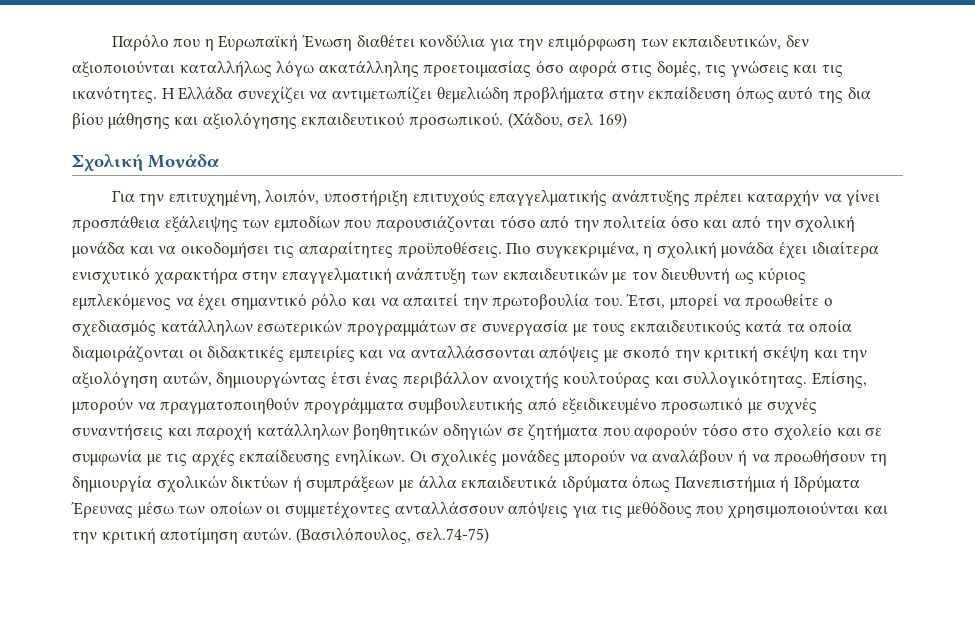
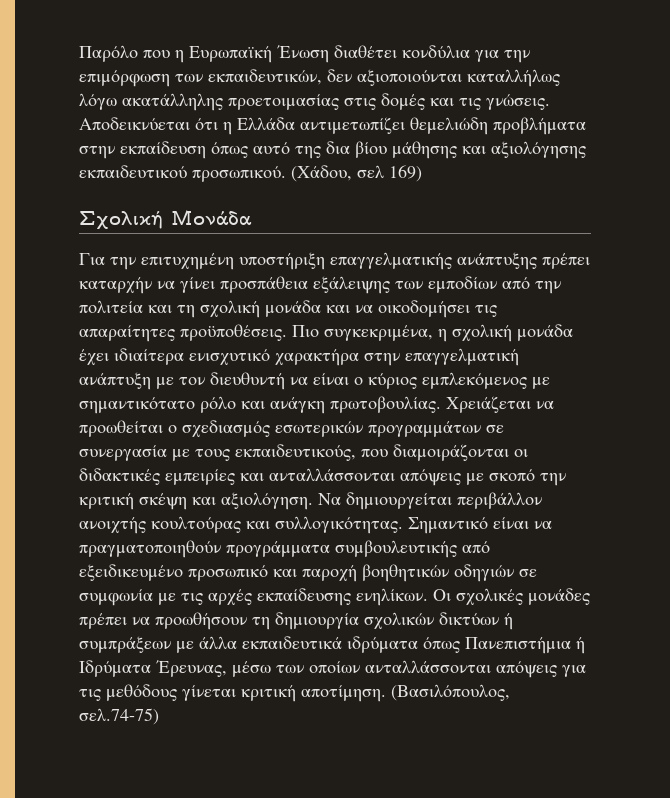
- Παρόλο που η Ευρωπαϊκή Ένωση διαθέτει κονδύλια για την επιμόρφωση των εκπαιδευτικών, δεν αξιοποιούνται καταλλήλως λόγω ακατάλληλης προετοιμασίας όσο αφορά στις δομές, τις γνώσεις και τις ικανότητες. Η Ελλάδα συνεχίζει να αντιμετωπίζει θεμελιώδη προβλήματα στην εκπαίδευση όπως αυτό της δια βίου μάθησης και αξιολόγησης εκπαιδευτικού προσωπικού.
+ Παρόλο που η Ευρωπαϊκή Ένωση διαθέτει κονδύλια για την επιμόρφωση των εκπαιδευτικών, δεν αξιοποιούνται καταλλήλως λόγω ακατάλληλης προετοιμασίας στις δομές και τις γνώσεις. Αποδεικνύεται ότι η Ελλάδα αντιμετωπίζει θεμελιώδη προβλήματα στην εκπαίδευση όπως αυτό της δια βίου μάθησης και αξιολόγησης εκπαιδευτικού προσωπικού.
- Για την επιτυχημένη, λοιπόν, υποστήριξη επιτυχούς επαγγελματικής ανάπτυξης πρέπει καταρχήν να γίνει προσπάθεια εξάλειψης των εμποδίων που παρουσιάζονται τόσο από την πολιτεία όσο και από την σχολική μονάδα και να οικοδομήσει τις απαραίτητες προϋποθέσεις.
+ Για την επιτυχημένη υποστήριξη επαγγελματικής ανάπτυξης πρέπει καταρχήν να γίνει προσπάθεια εξάλειψης των εμποδίων από την πολιτεία και τη σχολική μονάδα και να οικοδομήσει τις απαραίτητες προϋποθέσεις.
- Πιο συγκεκριμένα, η σχολική μονάδα έχει ιδιαίτερα ενισχυτικό χαρακτήρα στην επαγγελματική ανάπτυξη των εκπαιδευτικών με τον διευθυντή ως κύριος εμπλεκόμενος να έχει σημαντικό ρόλο και να απαιτεί την πρωτοβουλία του. Έτσι, μπορεί να προωθείτε ο σχεδιασμός κατάλληλων εσωτερικών προγραμμάτων σε συνεργασία με τους εκπαιδευτικούς κατά τα οποία διαμοιράζονται οι διδακτικές εμπειρίες και να ανταλλάσσονται απόψεις με σκοπό την κριτική σκέψη και την αξιολόγηση αυτών, δημιουργώντας έτσι ένας περιβάλλον ανοιχτής κουλτούρας και συλλογικότητας.
+ Πιο συγκεκριμένα, η σχολική μονάδα έχει ιδιαίτερα ενισχυτικό χαρακτήρα στην επαγγελματική ανάπτυξη με τον διευθυντή να είναι ο κύριος εμπλεκόμενος με σημαντικότατο ρόλο και ανάγκη πρωτοβουλίας. Χρειάζεται να προωθείται ο σχεδιασμός εσωτερικών προγραμμάτων σε συνεργασία με τους εκπαιδευτικούς, που διαμοιράζονται οι διδακτικές εμπειρίες και ανταλλάσσονται απόψεις με σκοπό την κριτική σκέψη και αξιολόγηση. Να δημιουργείται περιβάλλον ανοιχτής κουλτούρας και συλλογικότητας.
- Επίσης, μπορούν να πραγματοποιηθούν προγράμματα συμβουλευτικής από εξειδικευμένο προσωπικό με συχνές συναντήσεις και παροχή κατάλληλων βοηθητικών οδηγιών σε ζητήματα που αφορούν τόσο στο σχολείο και σε συμφωνία με τις αρχές εκπαίδευσης ενηλίκων.
+ Σημαντικό είναι να πραγματοποιηθούν προγράμματα συμβουλευτικής από εξειδικευμένο προσωπικό και παροχή βοηθητικών οδηγιών σε συμφωνία με τις αρχές εκπαίδευσης ενηλίκων.
- Οι σχολικές μονάδες μπορούν να αναλάβουν ή να προωθήσουν τη δημιουργία σχολικών δικτύων ή συμπράξεων με άλλα εκπαιδευτικά ιδρύματα όπως Πανεπιστήμια ή Ιδρύματα Έρευνας μέσω των οποίων οι συμμετέχοντες ανταλλάσσουν απόψεις για τις μεθόδους που χρησιμοποιούνται και την κριτική αποτίμηση αυτών.
+ Οι σχολικές μονάδες πρέπει να προωθήσουν τη δημιουργία σχολικών δικτύων ή συμπράξεων με άλλα εκπαιδευτικά ιδρύματα όπως Πανεπιστήμια ή Ιδρύματα Έρευνας, μέσω των οποίων ανταλλάσσονται απόψεις για τις μεθόδους γίνεται κριτική αποτίμηση.

